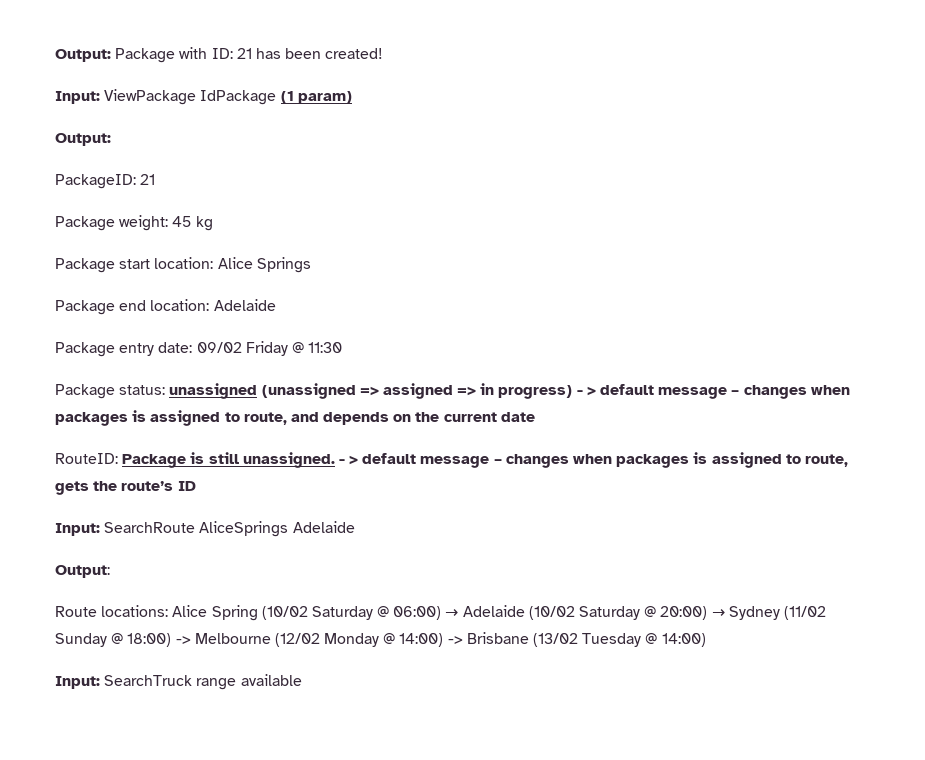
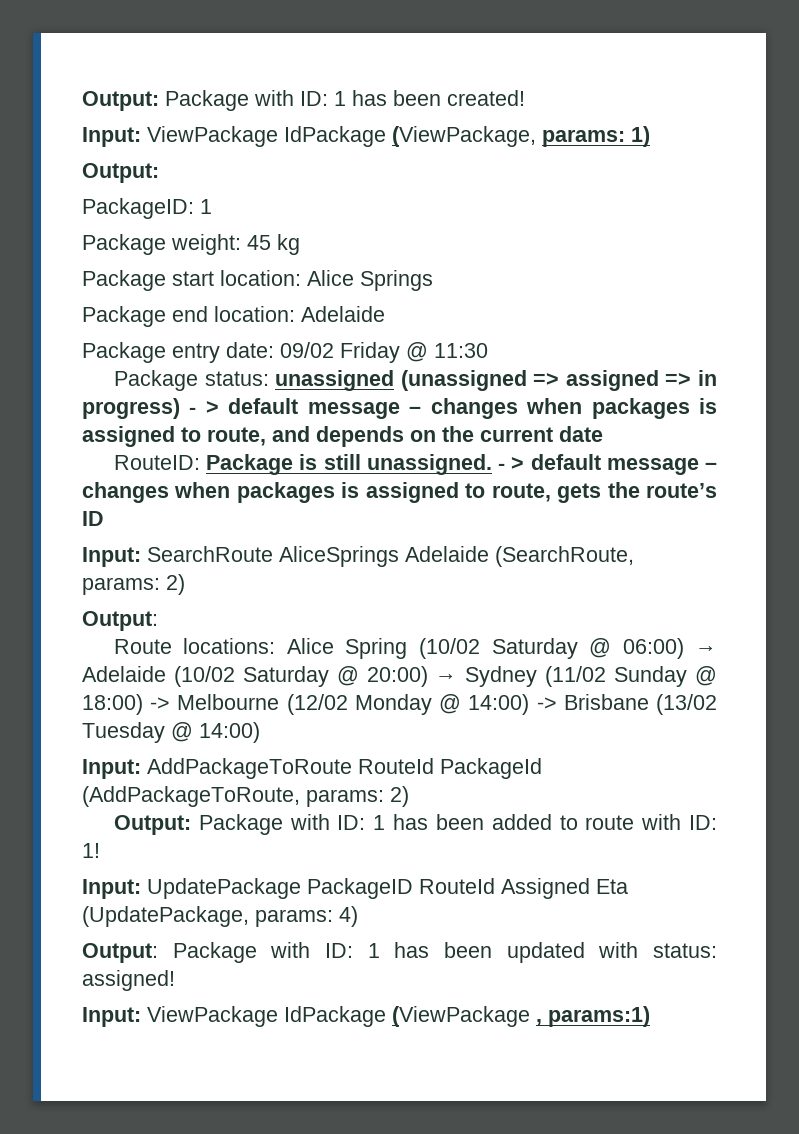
- Output: Package with ID: 21 has been created!
+ Output: Package with ID: 1 has been created!
- Input: ViewPackage IdPackage (1 param)
+ Input: ViewPackage IdPackage (ViewPackage, params: 1)
- PackageID: 21
+ PackageID: 1
- Input: SearchRoute AliceSprings Adelaide
+ Input: SearchRoute AliceSprings Adelaide (SearchRoute, params: 2)
- Input: SearchTruck range available
+ Input: AddPackageToRoute RouteId PackageId (AddPackageToRoute, params: 2)
+ Output: Package with ID: 1 has been added to route with ID: 1!
+ Input: UpdatePackage PackageID RouteId Assigned Eta (UpdatePackage, params: 4)
+ Output: Package with ID: 1 has been updated with status: assigned!
+ Input: ViewPackage IdPackage (ViewPackage , params:1)

